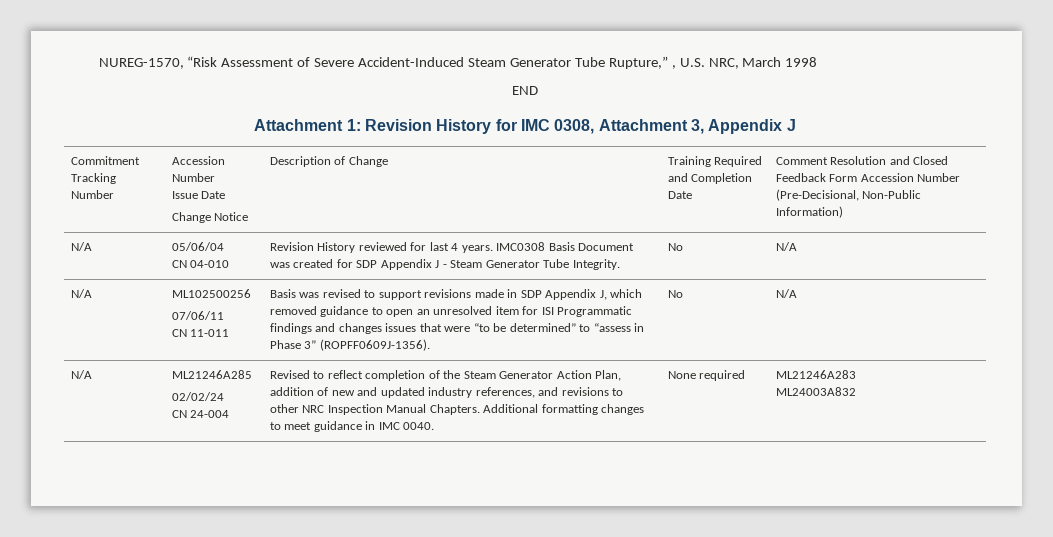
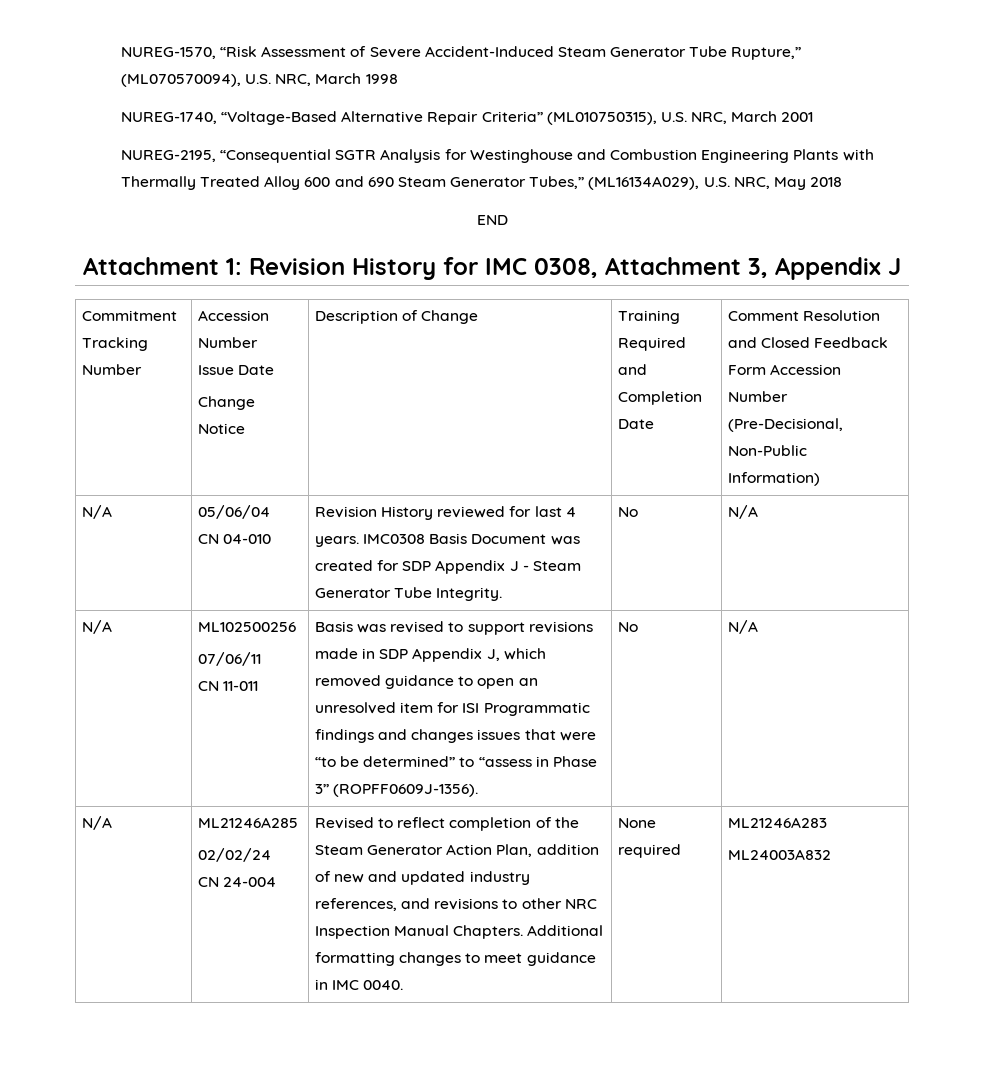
- NUREG-1570, “Risk Assessment of Severe Accident-Induced Steam Generator Tube Rupture,” , U.S. NRC, March 1998
+ NUREG-1570, “Risk Assessment of Severe Accident-Induced Steam Generator Tube Rupture,” (ML070570094), U.S. NRC, March 1998
+ NUREG-1740, “Voltage-Based Alternative Repair Criteria” (ML010750315), U.S. NRC, March 2001
+ NUREG-2195, “Consequential SGTR Analysis for Westinghouse and Combustion Engineering Plants with Thermally Treated Alloy 600 and 690 Steam Generator Tubes,” (ML16134A029), U.S. NRC, May 2018

